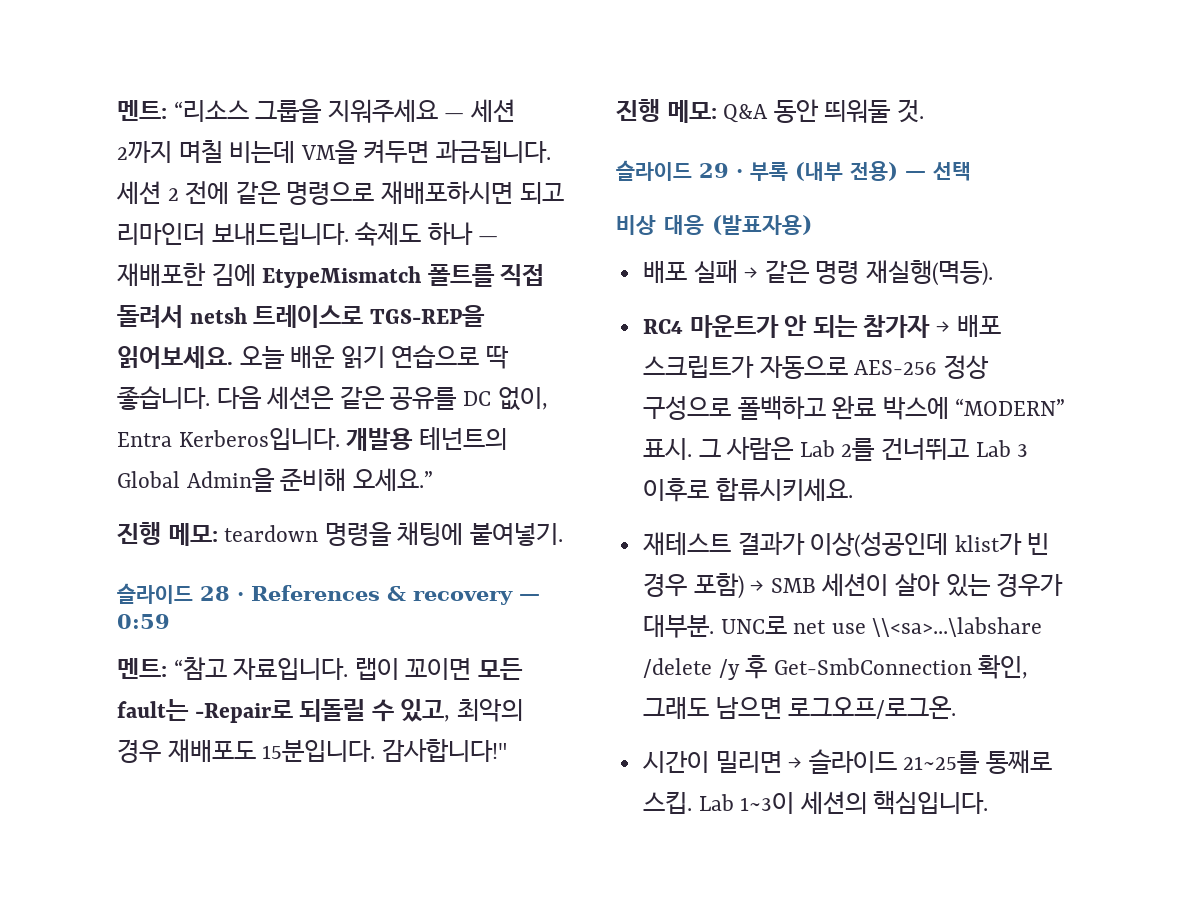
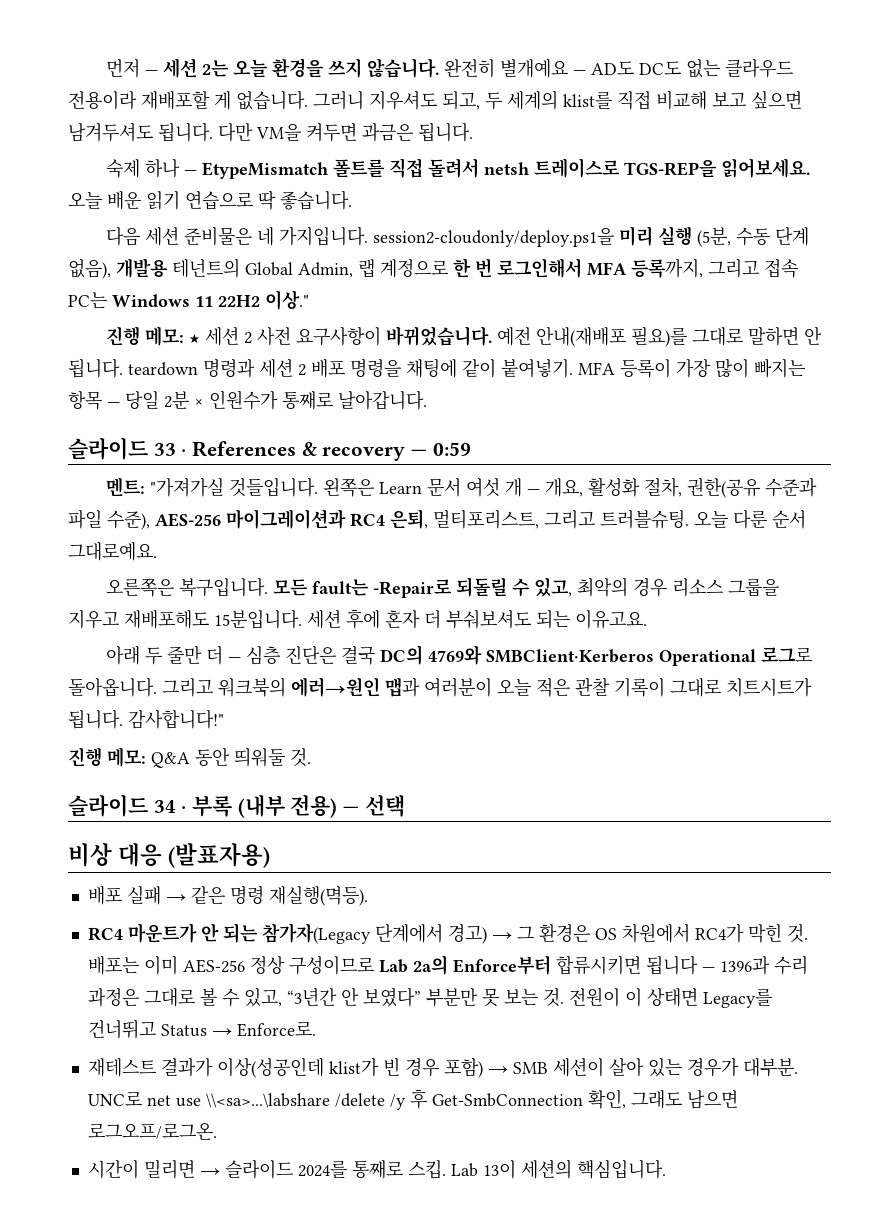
- 멘트: “리소스 그룹을 지워주세요 — 세션 2까지 며칠 비는데 VM을 켜두면 과금됩니다. 세션 2 전에 같은 명령으로 재배포하시면 되고 리마인더 보내드립니다. 숙제도 하나 — 재배포한 김에 EtypeMismatch 폴트를 직접 돌려서 netsh 트레이스로 TGS-REP을 읽어보세요.
+ 먼저 — 세션 2는 오늘 환경을 쓰지 않습니다. 완전히 별개예요 — AD도 DC도 없는 클라우드 전용이라 재배포할 게 없습니다. 그러니 지우셔도 되고, 두 세계의 klist를 직접 비교해 보고 싶으면 남겨두셔도 됩니다. 다만 VM을 켜두면 과금은 됩니다.
+ 숙제 하나 — EtypeMismatch 폴트를 직접 돌려서 netsh 트레이스로 TGS-REP을 읽어보세요.
- 오늘 배운 읽기 연습으로 딱 좋습니다. 다음 세션은 같은 공유를 DC 없이, Entra Kerberos입니다. 개발용 테넌트의 Global Admin을 준비해 오세요.”
- 진행 메모: teardown 명령을 채팅에 붙여넣기.
- 슬라이드 28 · References & recovery — 0:59
+ 오늘 배운 읽기 연습으로 딱 좋습니다.
+ 다음 세션 준비물은 네 가지입니다. session2-cloudonly/deploy.ps1을 미리 실행 (5분, 수동 단계 없음), 개발용 테넌트의 Global Admin, 랩 계정으로 한 번 로그인해서 MFA 등록까지, 그리고 접속 PC는 Windows 11 22H2 이상."
+ 진행 메모: ★ 세션 2 사전 요구사항이 바뀌었습니다. 예전 안내(재배포 필요)를 그대로 말하면 안 됩니다. teardown 명령과 세션 2 배포 명령을 채팅에 같이 붙여넣기. MFA 등록이 가장 많이 빠지는 항목 — 당일 2분 × 인원수가 통째로 날아갑니다.
+ 슬라이드 33 · References & recovery — 0:59
- 멘트: “참고 자료입니다. 랩이 꼬이면 모든 fault는 -Repair로 되돌릴 수 있고, 최악의 경우 재배포도 15분입니다.
+ 멘트: "가져가실 것들입니다. 왼쪽은 Learn 문서 여섯 개 — 개요, 활성화 절차, 권한(공유 수준과 파일 수준), AES-256 마이그레이션과 RC4 은퇴, 멀티포리스트, 그리고 트러블슈팅. 오늘 다룬 순서 그대로예요.
+ 오른쪽은 복구입니다. 모든 fault는 -Repair로 되돌릴 수 있고, 최악의 경우 리소스 그룹을 지우고 재배포해도 15분입니다. 세션 후에 혼자 더 부숴보셔도 되는 이유고요.
+ 아래 두 줄만 더 — 심층 진단은 결국 DC의 4769와 SMBClient·Kerberos Operational 로그로 돌아옵니다. 그리고 워크북의 에러→원인 맵과 여러분이 오늘 적은 관찰 기록이 그대로 치트시트가 됩니다.
- 슬라이드 29 · 부록 (내부 전용) — 선택
+ 슬라이드 34 · 부록 (내부 전용) — 선택
- RC4 마운트가 안 되는 참가자 → 배포 스크립트가 자동으로 AES-256 정상 구성으로 폴백하고 완료 박스에 “MODERN” 표시. 그 사람은 Lab 2를 건너뛰고 Lab 3 이후로 합류시키세요.
+ RC4 마운트가 안 되는 참가자(Legacy 단계에서 경고) → 그 환경은 OS 차원에서 RC4가 막힌 것. 배포는 이미 AES-256 정상 구성이므로 Lab 2a의 Enforce부터 합류시키면 됩니다 — 1396과 수리 과정은 그대로 볼 수 있고, “3년간 안 보였다” 부분만 못 보는 것. 전원이 이 상태면 Legacy를 건너뛰고 Status → Enforce로.
- 시간이 밀리면 → 슬라이드 21~25를 통째로 스킵.
+ 시간이 밀리면 → 슬라이드 2024를 통째로 스킵.
- Lab 1~3이 세션의 핵심입니다.
+ Lab 13이 세션의 핵심입니다.

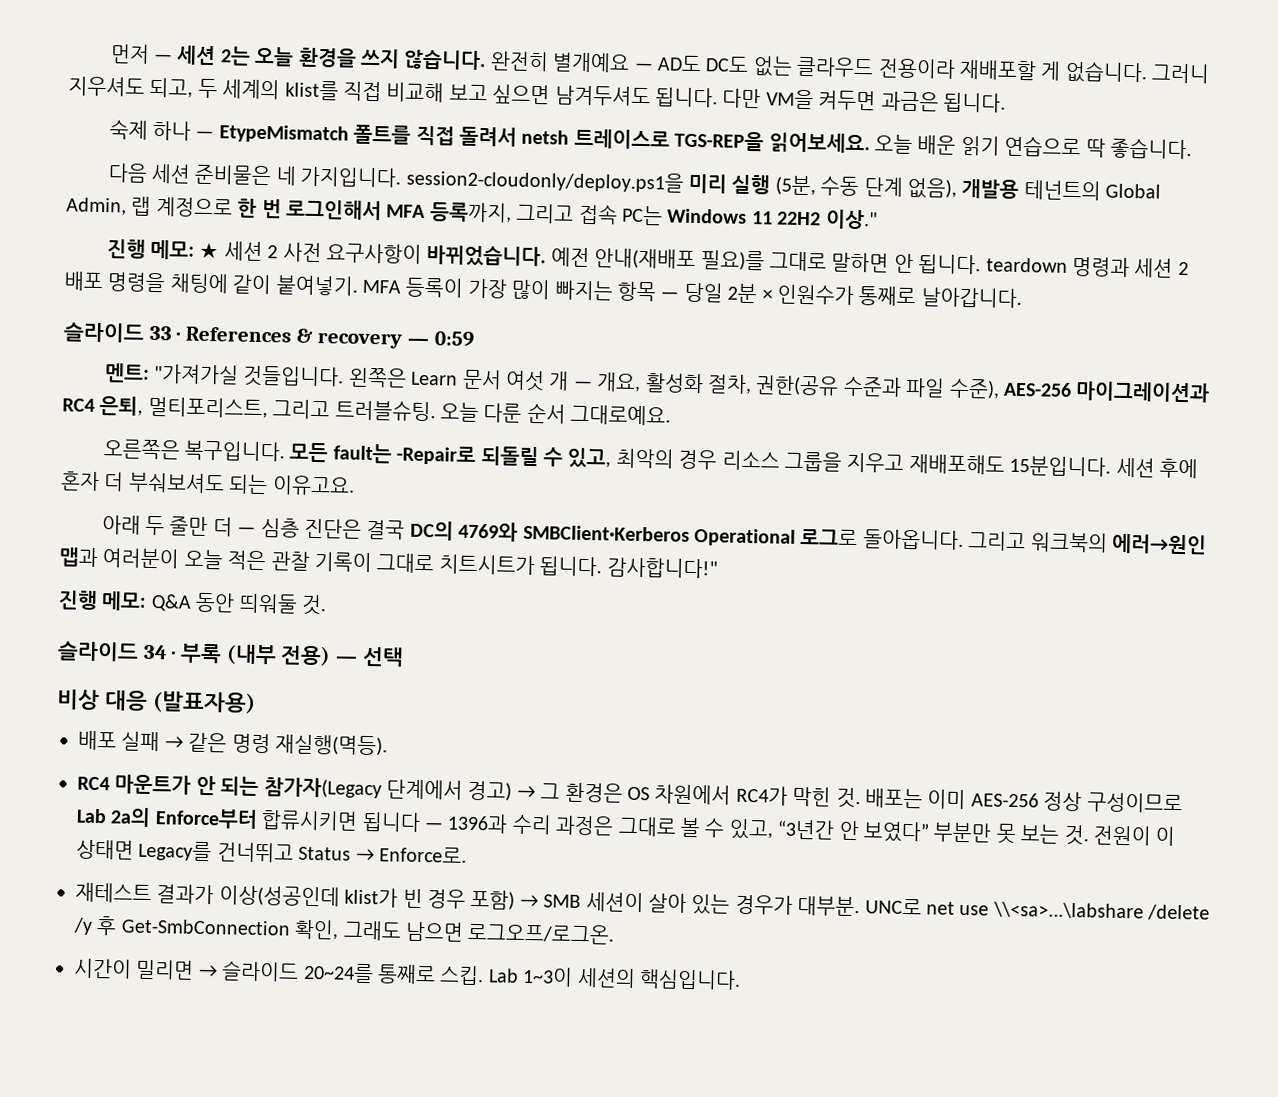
- 시간이 밀리면 → 슬라이드 2024를 통째로 스킵.
+ 시간이 밀리면 → 슬라이드 20~24를 통째로 스킵.
- Lab 13이 세션의 핵심입니다.
+ Lab 1~3이 세션의 핵심입니다.

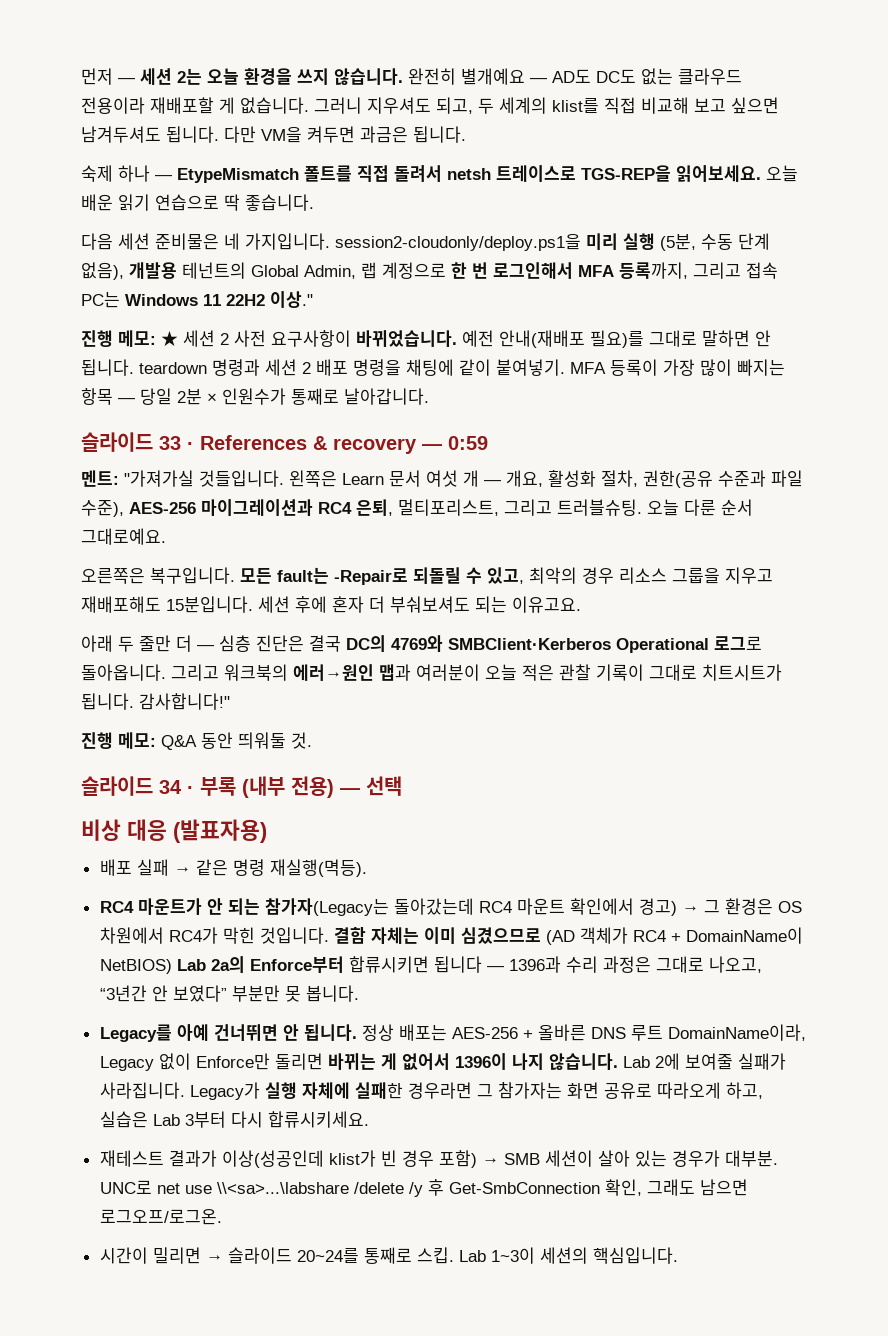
- RC4 마운트가 안 되는 참가자(Legacy 단계에서 경고) → 그 환경은 OS 차원에서 RC4가 막힌 것. 배포는 이미 AES-256 정상 구성이므로 Lab 2a의 Enforce부터 합류시키면 됩니다 — 1396과 수리 과정은 그대로 볼 수 있고, “3년간 안 보였다” 부분만 못 보는 것. 전원이 이 상태면 Legacy를 건너뛰고 Status → Enforce로.
+ RC4 마운트가 안 되는 참가자(Legacy는 돌아갔는데 RC4 마운트 확인에서 경고) → 그 환경은 OS 차원에서 RC4가 막힌 것입니다. 결함 자체는 이미 심겼으므로 (AD 객체가 RC4 + DomainName이 NetBIOS) Lab 2a의 Enforce부터 합류시키면 됩니다 — 1396과 수리 과정은 그대로 나오고, “3년간 안 보였다” 부분만 못 봅니다.
+ Legacy를 아예 건너뛰면 안 됩니다. 정상 배포는 AES-256 + 올바른 DNS 루트 DomainName이라, Legacy 없이 Enforce만 돌리면 바뀌는 게 없어서 1396이 나지 않습니다. Lab 2에 보여줄 실패가 사라집니다. Legacy가 실행 자체에 실패한 경우라면 그 참가자는 화면 공유로 따라오게 하고, 실습은 Lab 3부터 다시 합류시키세요.

